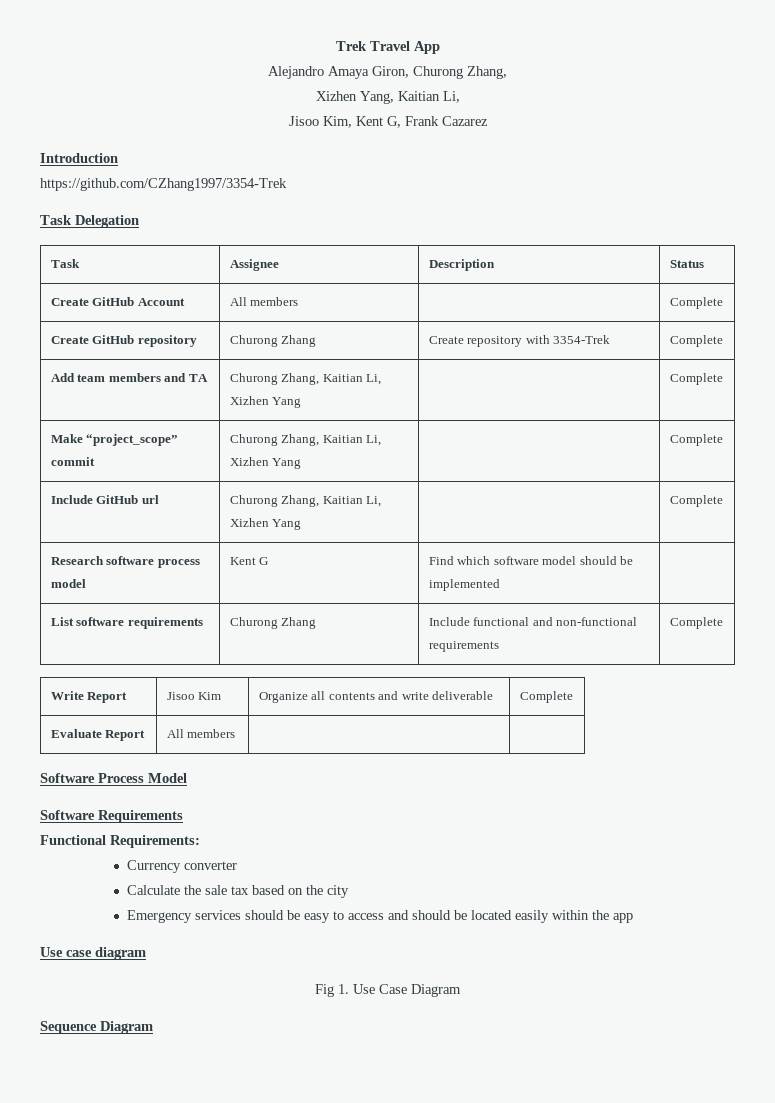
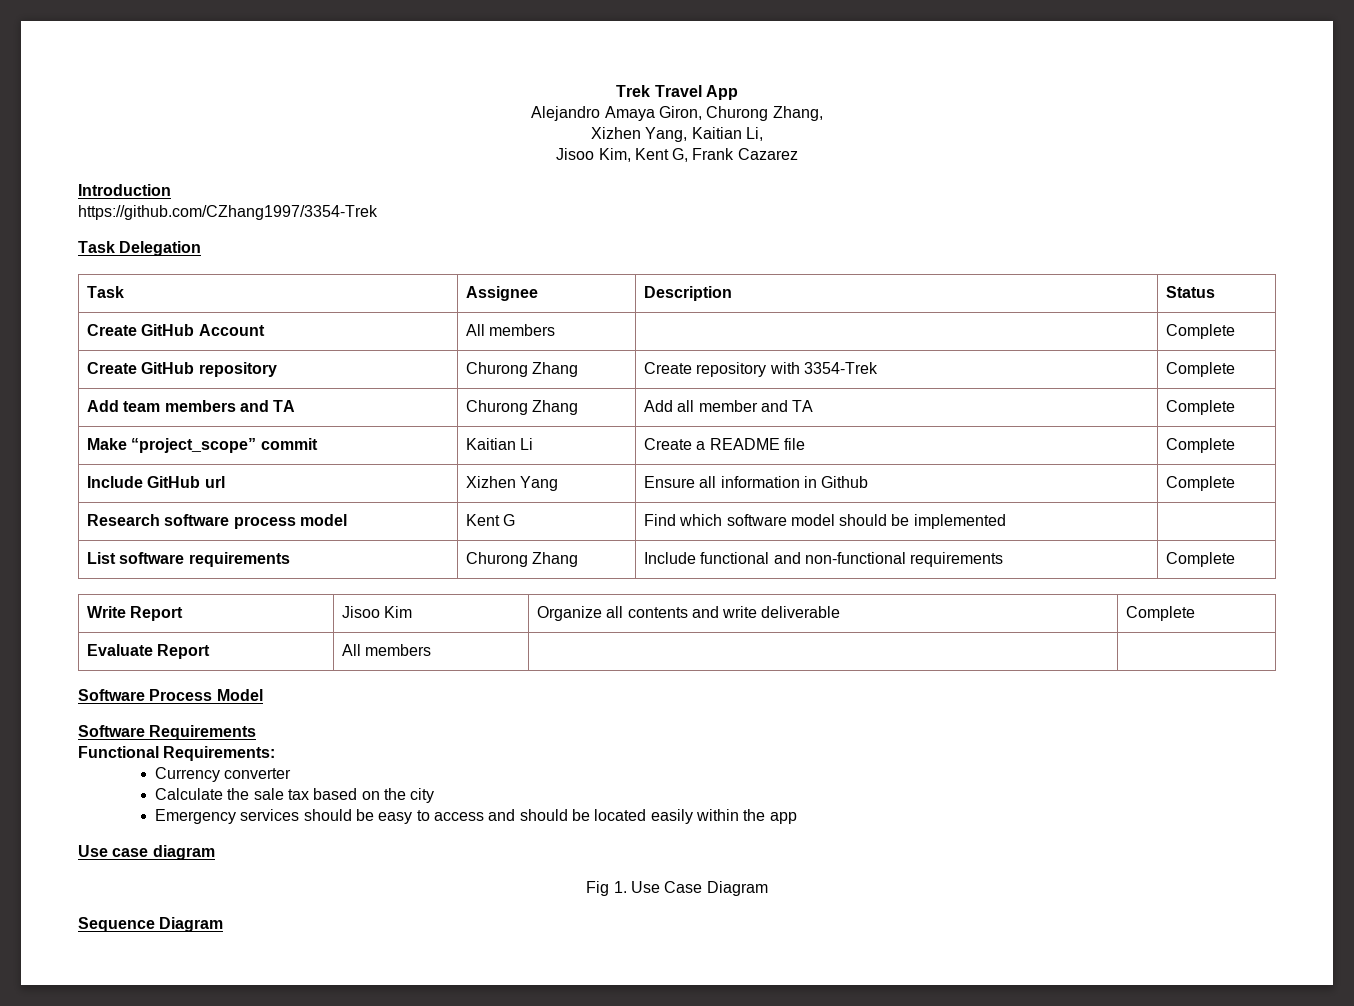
- Add team members and TA | Churong Zhang, Kaitian Li, Xizhen Yang | | Complete
- Make “project_scope” commit | Churong Zhang, Kaitian Li, Xizhen Yang | | Complete
- Include GitHub url | Churong Zhang, Kaitian Li, Xizhen Yang | | Complete
+ Add team members and TA | Churong Zhang | Add all member and TA | Complete
+ Make “project_scope” commit | Kaitian Li | Create a README file | Complete
+ Include GitHub url | Xizhen Yang | Ensure all information in Github | Complete

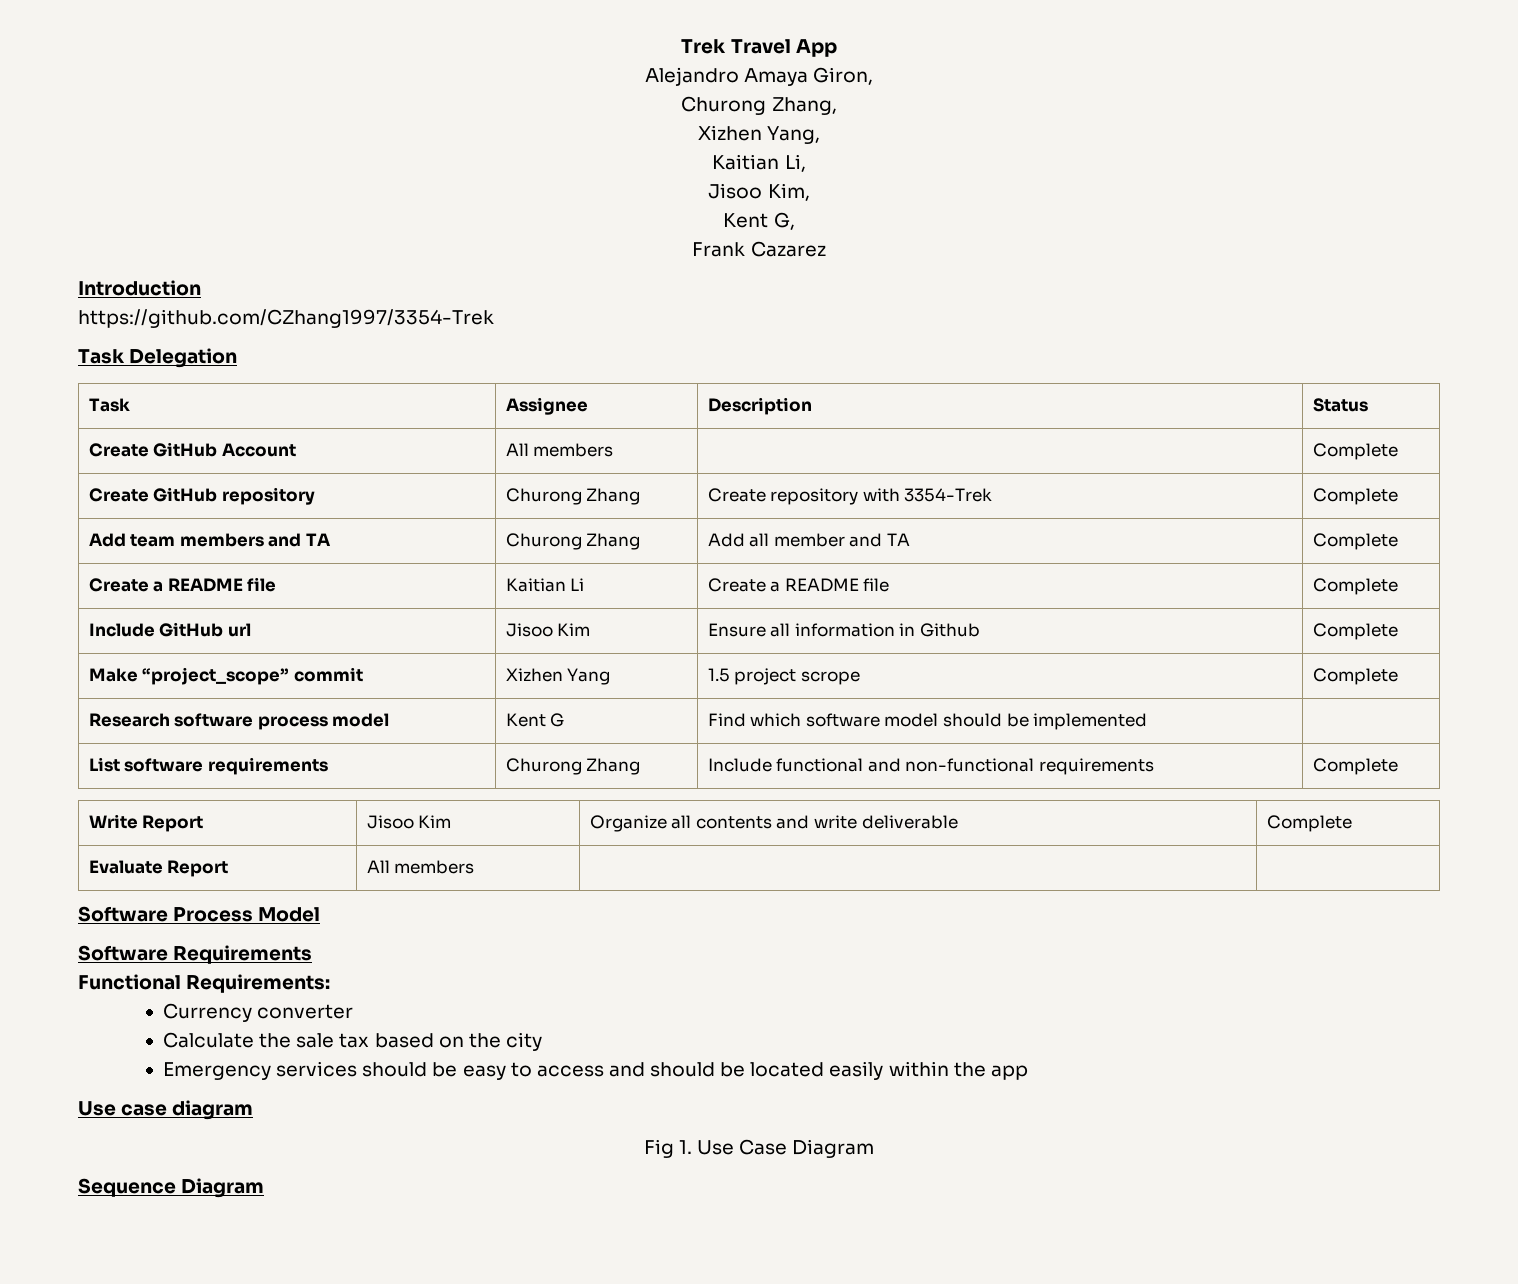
- Alejandro Amaya Giron, Churong Zhang,
+ Alejandro Amaya Giron,
+ Churong Zhang,
- Xizhen Yang, Kaitian Li,
+ Xizhen Yang,
+ Kaitian Li,
- Jisoo Kim, Kent G, Frank Cazarez
+ Jisoo Kim,
+ Kent G,
+ Frank Cazarez
- Make “project_scope” commit | Kaitian Li | Create a README file | Complete
+ Create a README file | Kaitian Li | Create a README file | Complete
- Include GitHub url | Xizhen Yang | Ensure all information in Github | Complete
+ Include GitHub url | Jisoo Kim | Ensure all information in Github | Complete
+ Make “project_scope” commit | Xizhen Yang | 1.5 project scrope | Complete

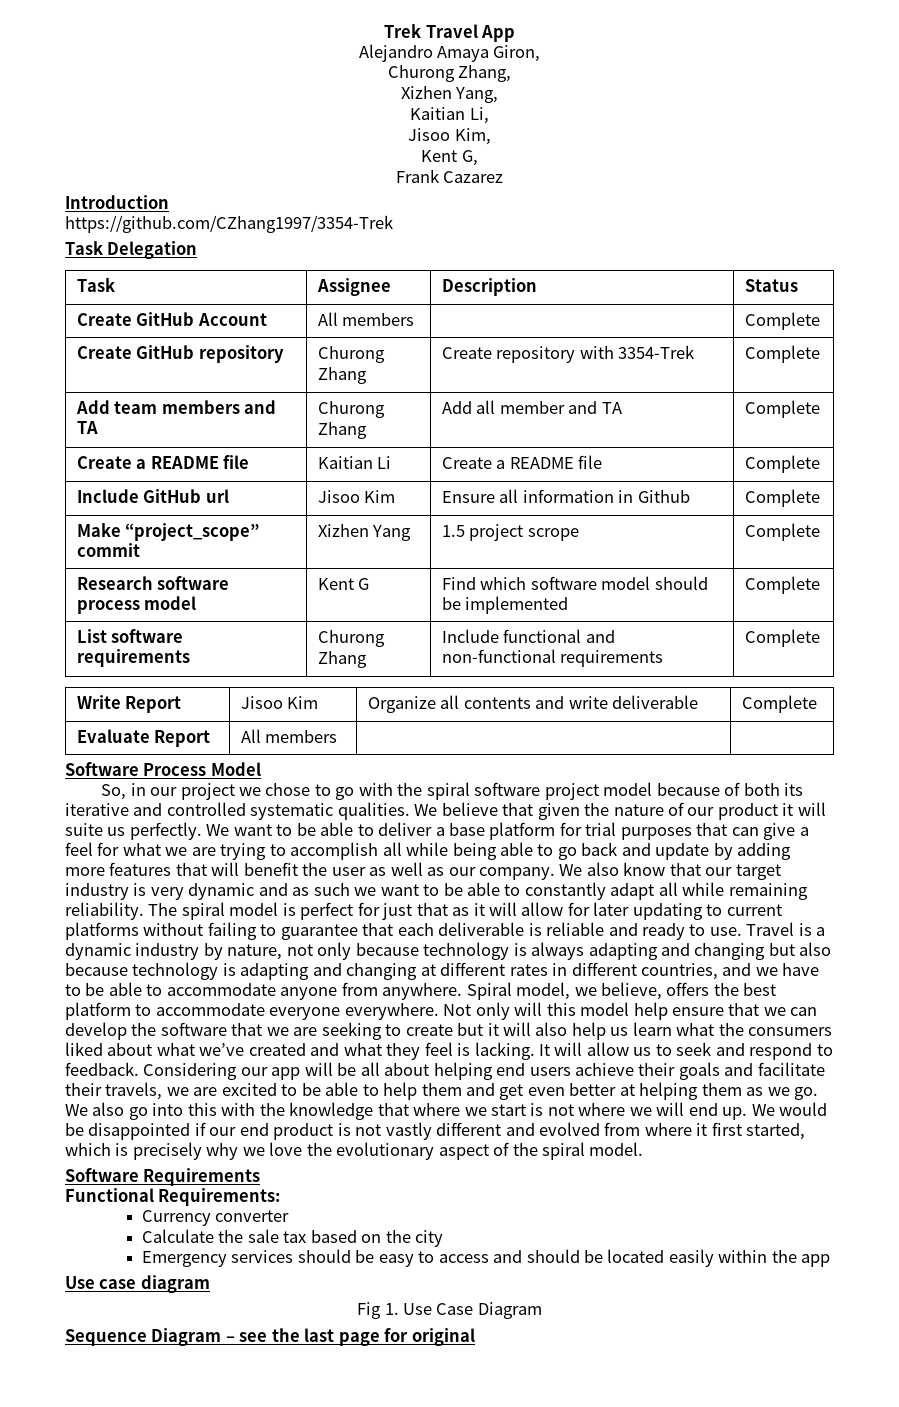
- Research software process model | Kent G | Find which software model should be implemented |
+ Research software process model | Kent G | Find which software model should be implemented | Complete
+ So, in our project we chose to go with the spiral software project model because of both its iterative and controlled systematic qualities. We believe that given the nature of our product it will suite us perfectly. We want to be able to deliver a base platform for trial purposes that can give a feel for what we are trying to accomplish all while being able to go back and update by adding more features that will benefit the user as well as our company. We also know that our target industry is very dynamic and as such we want to be able to constantly adapt all while remaining reliability. The spiral model is perfect for just that as it will allow for later updating to current platforms without failing to guarantee that each deliverable is reliable and ready to use. Travel is a dynamic industry by nature, not only because technology is always adapting and changing but also because technology is adapting and changing at different rates in different countries, and we have to be able to accommodate anyone from anywhere. Spiral model, we believe, offers the best platform to accommodate everyone everywhere. Not only will this model help ensure that we can develop the software that we are seeking to create but it will also help us learn what the consumers liked about what we’ve created and what they feel is lacking. It will allow us to seek and respond to feedback. Considering our app will be all about helping end users achieve their goals and facilitate their travels, we are excited to be able to help them and get even better at helping them as we go. We also go into this with the knowledge that where we start is not where we will end up. We would be disappointed if our end product is not vastly different and evolved from where it first started, which is precisely why we love the evolutionary aspect of the spiral model.
- Sequence Diagram
+ Sequence Diagram – see the last page for original

